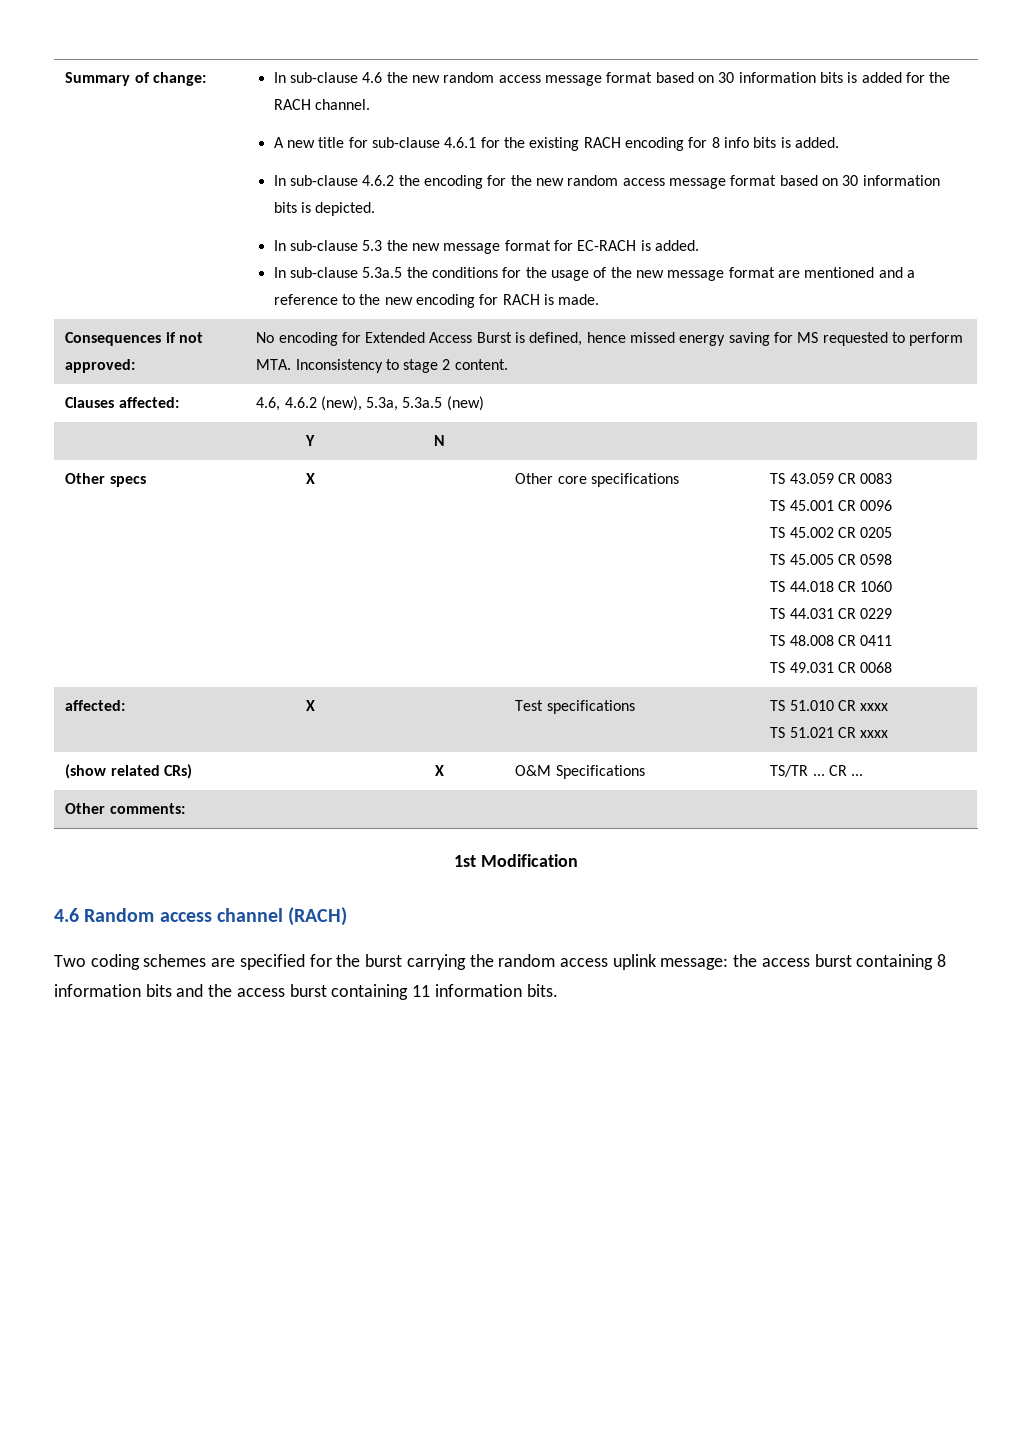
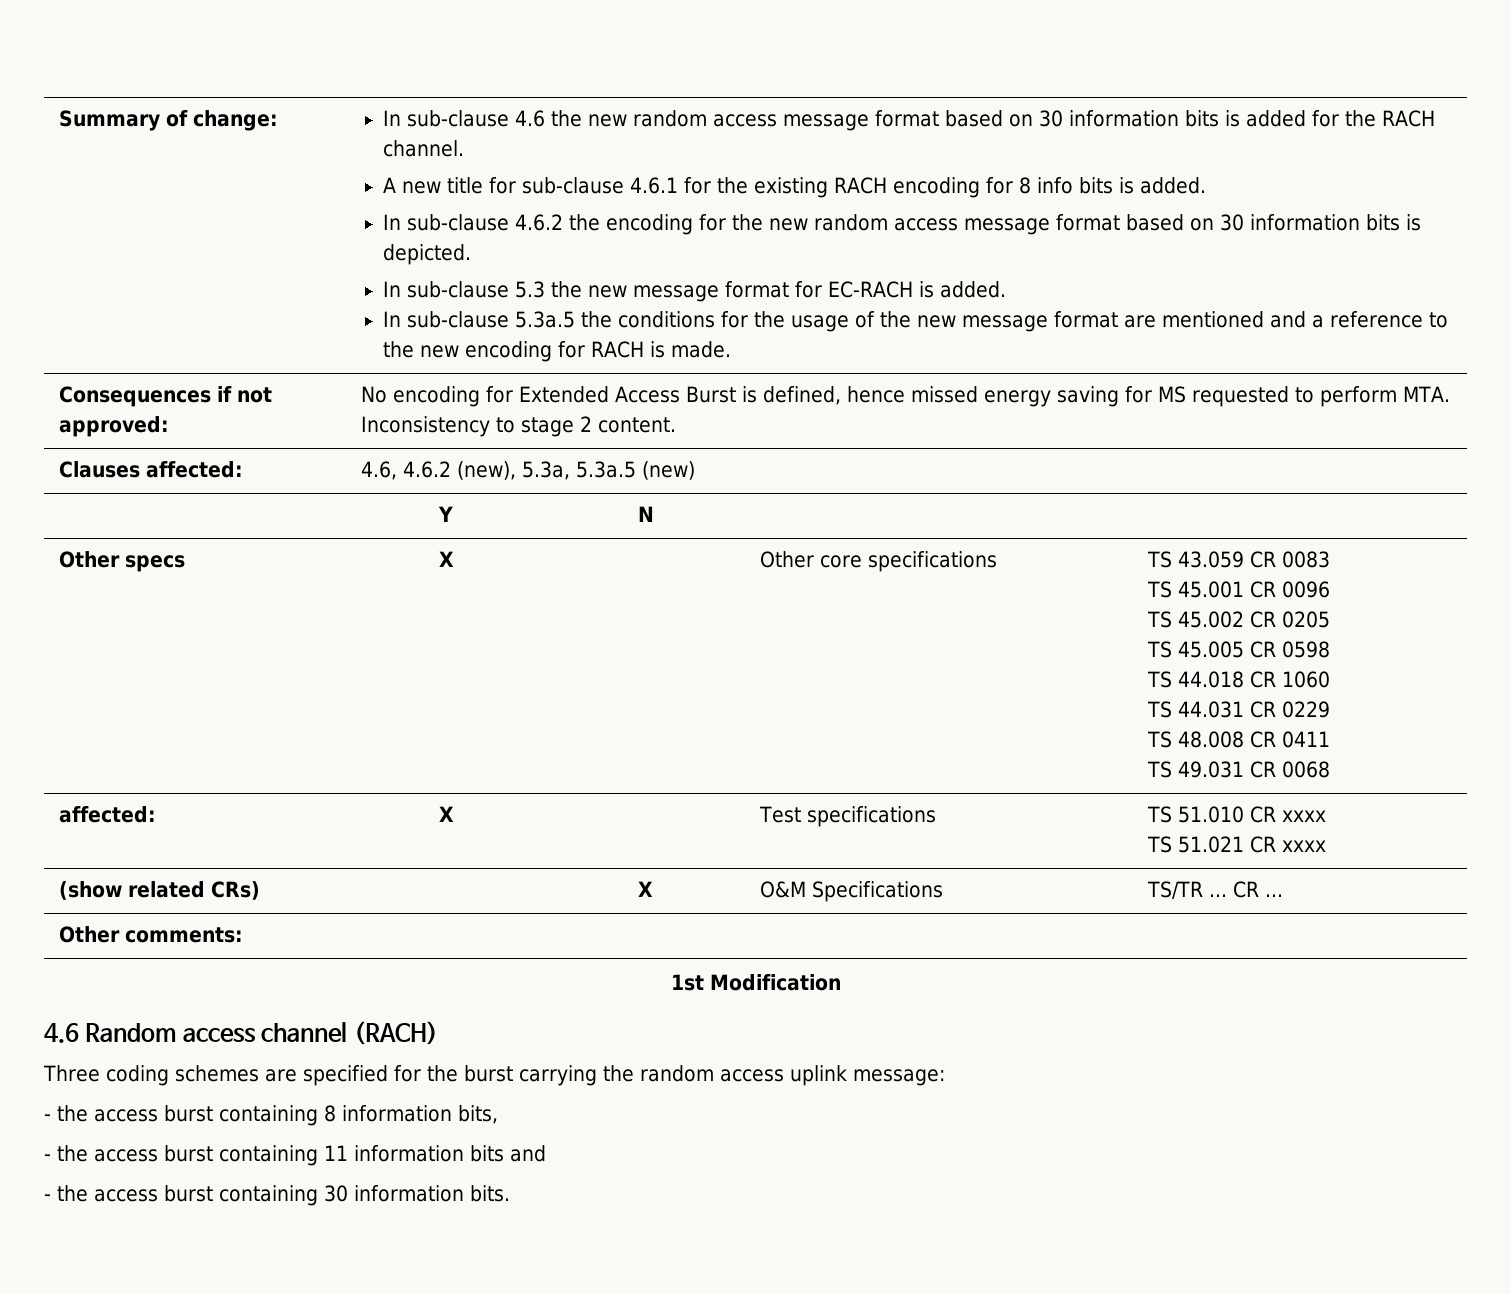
- Two coding schemes are specified for the burst carrying the random access uplink message: the access burst containing 8 information bits and the access burst containing 11 information bits.
+ Three coding schemes are specified for the burst carrying the random access uplink message:
+ - the access burst containing 8 information bits,
+ - the access burst containing 11 information bits and
+ - the access burst containing 30 information bits.

